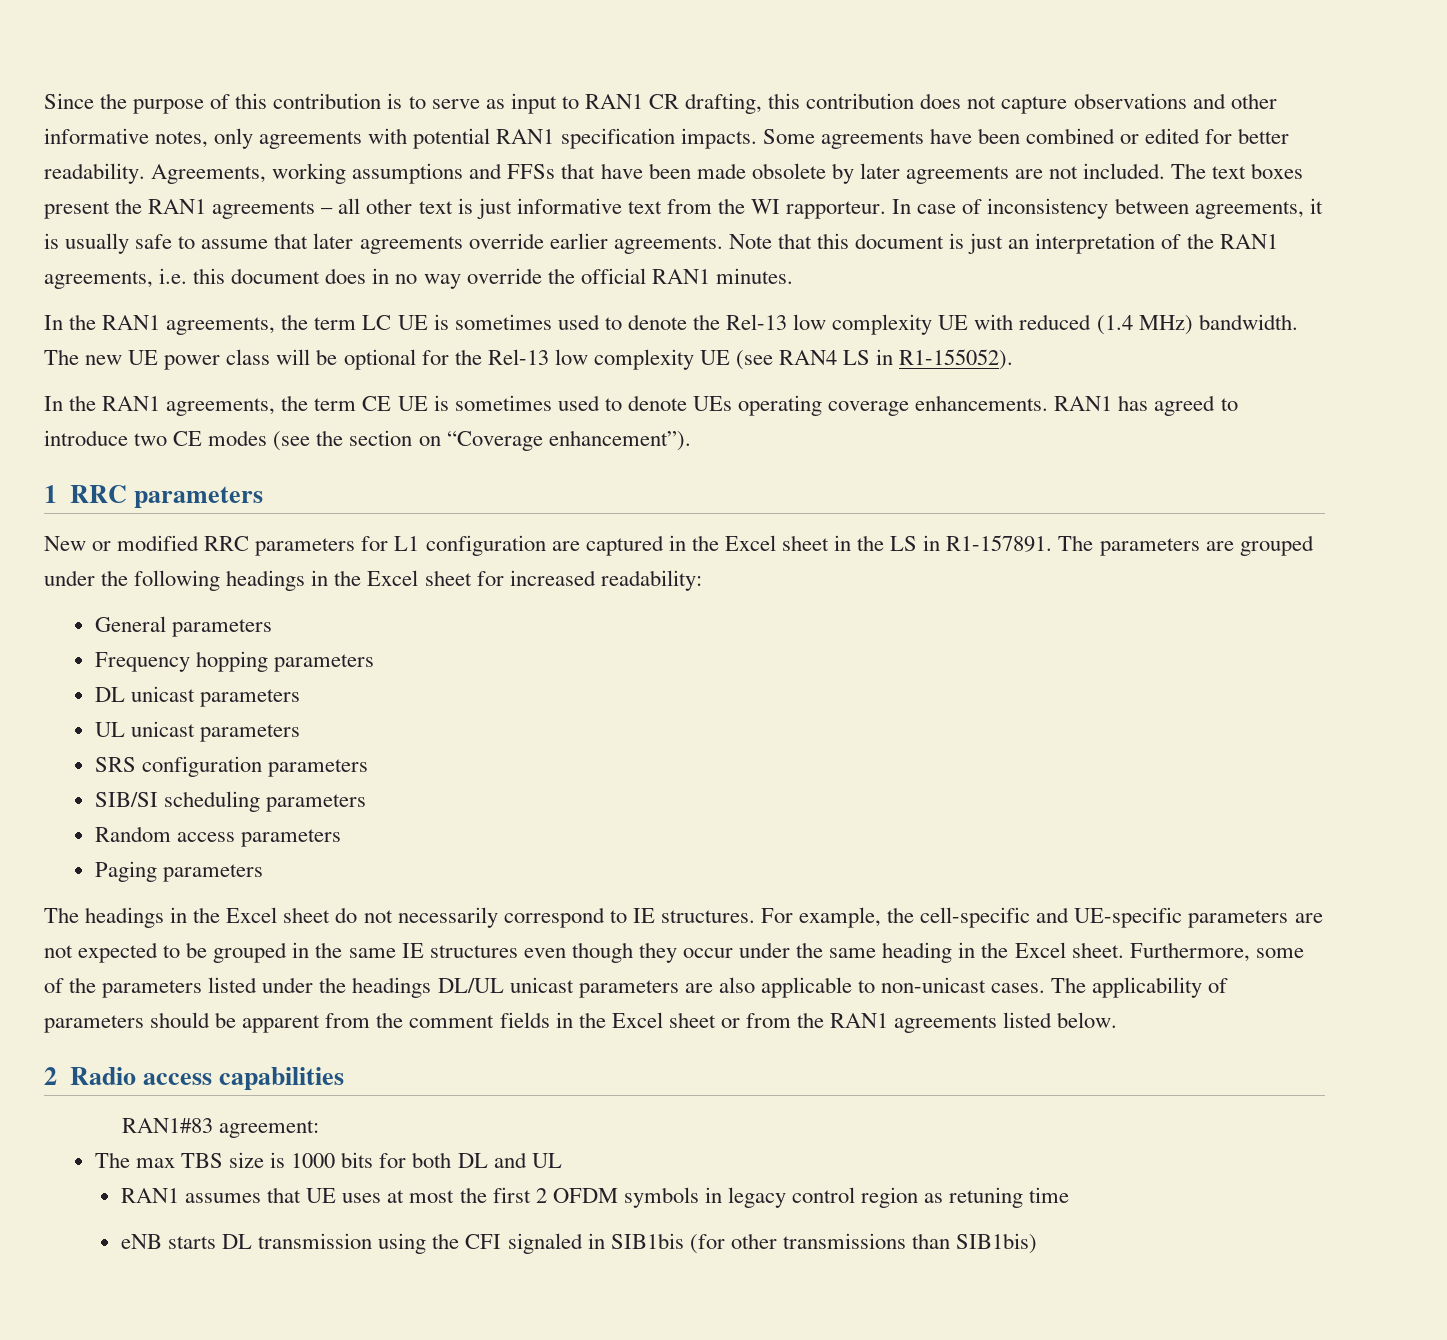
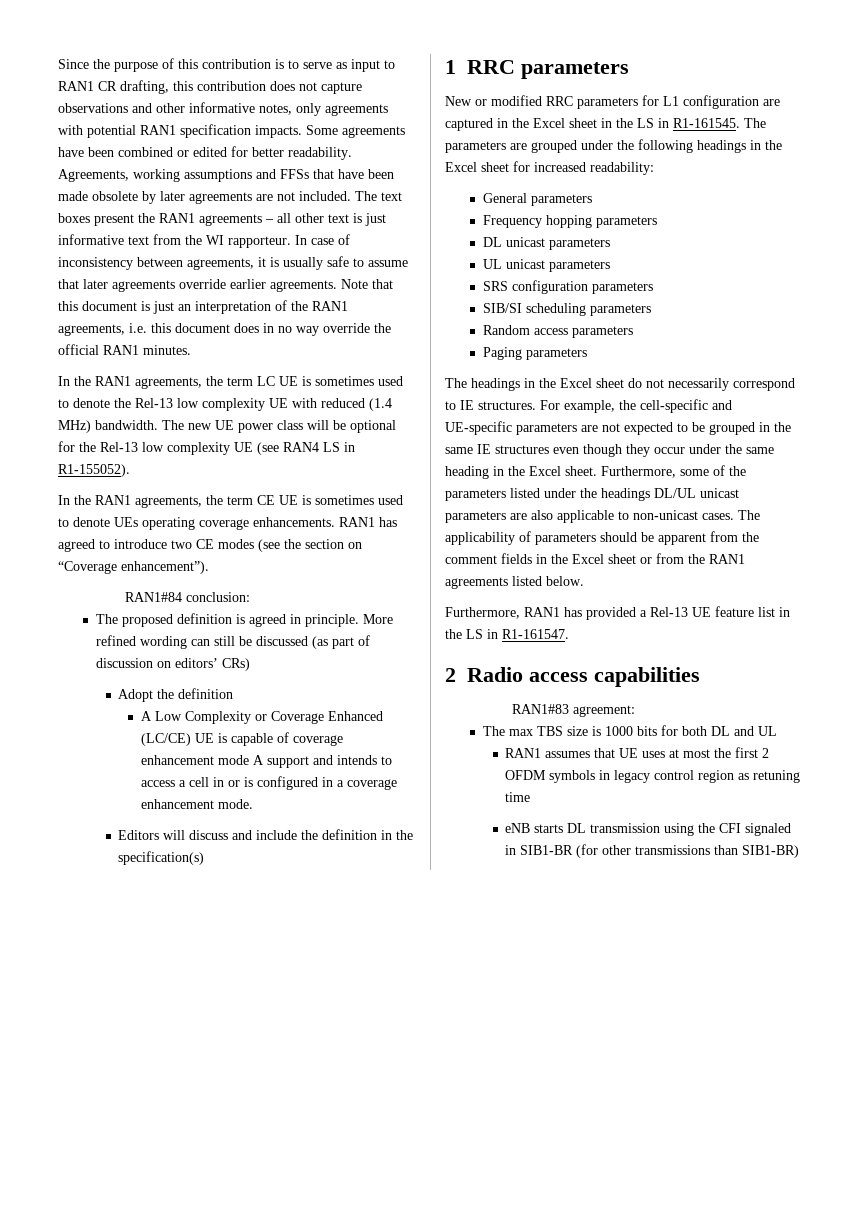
+ RAN1#84 conclusion:
+ The proposed definition is agreed in principle. More refined wording can still be discussed (as part of discussion on editors’ CRs)
+ Adopt the definition
+ A Low Complexity or Coverage Enhanced (LC/CE) UE is capable of coverage enhancement mode A support and intends to access a cell in or is configured in a coverage enhancement mode.
+ Editors will discuss and include the definition in the specification(s)
- New or modified RRC parameters for L1 configuration are captured in the Excel sheet in the LS in R1-157891.
+ New or modified RRC parameters for L1 configuration are captured in the Excel sheet in the LS in R1-161545.
+ Furthermore, RAN1 has provided a Rel-13 UE feature list in the LS in R1-161547.
- eNB starts DL transmission using the CFI signaled in SIB1bis (for other transmissions than SIB1bis)
+ eNB starts DL transmission using the CFI signaled in SIB1-BR (for other transmissions than SIB1-BR)

